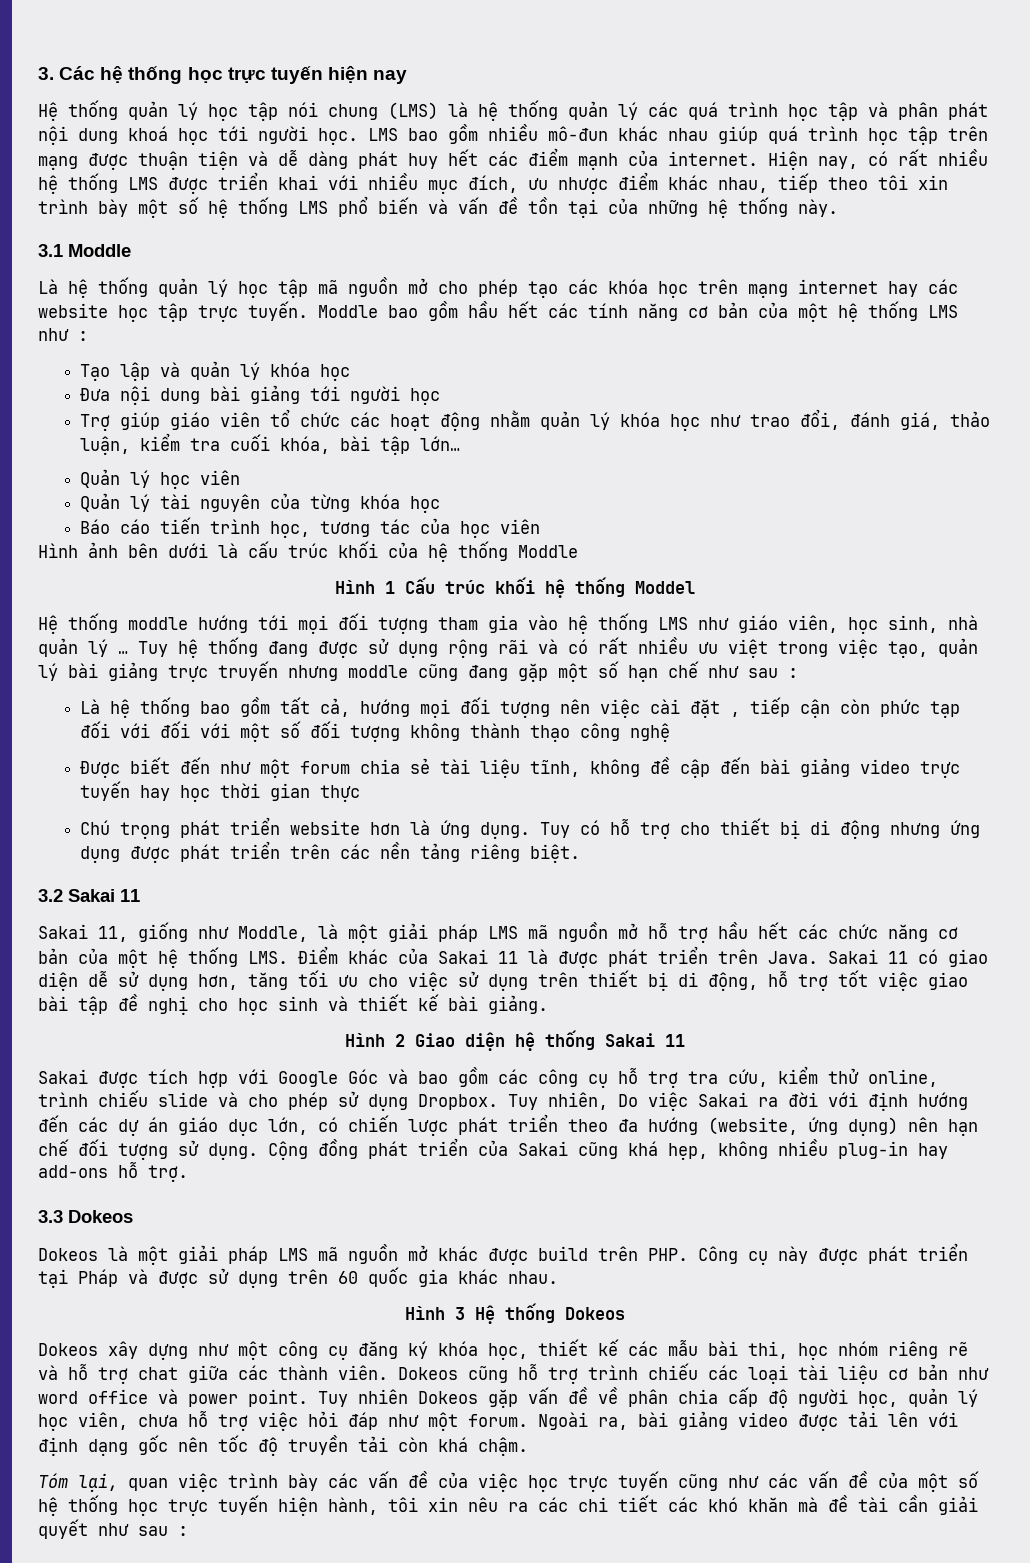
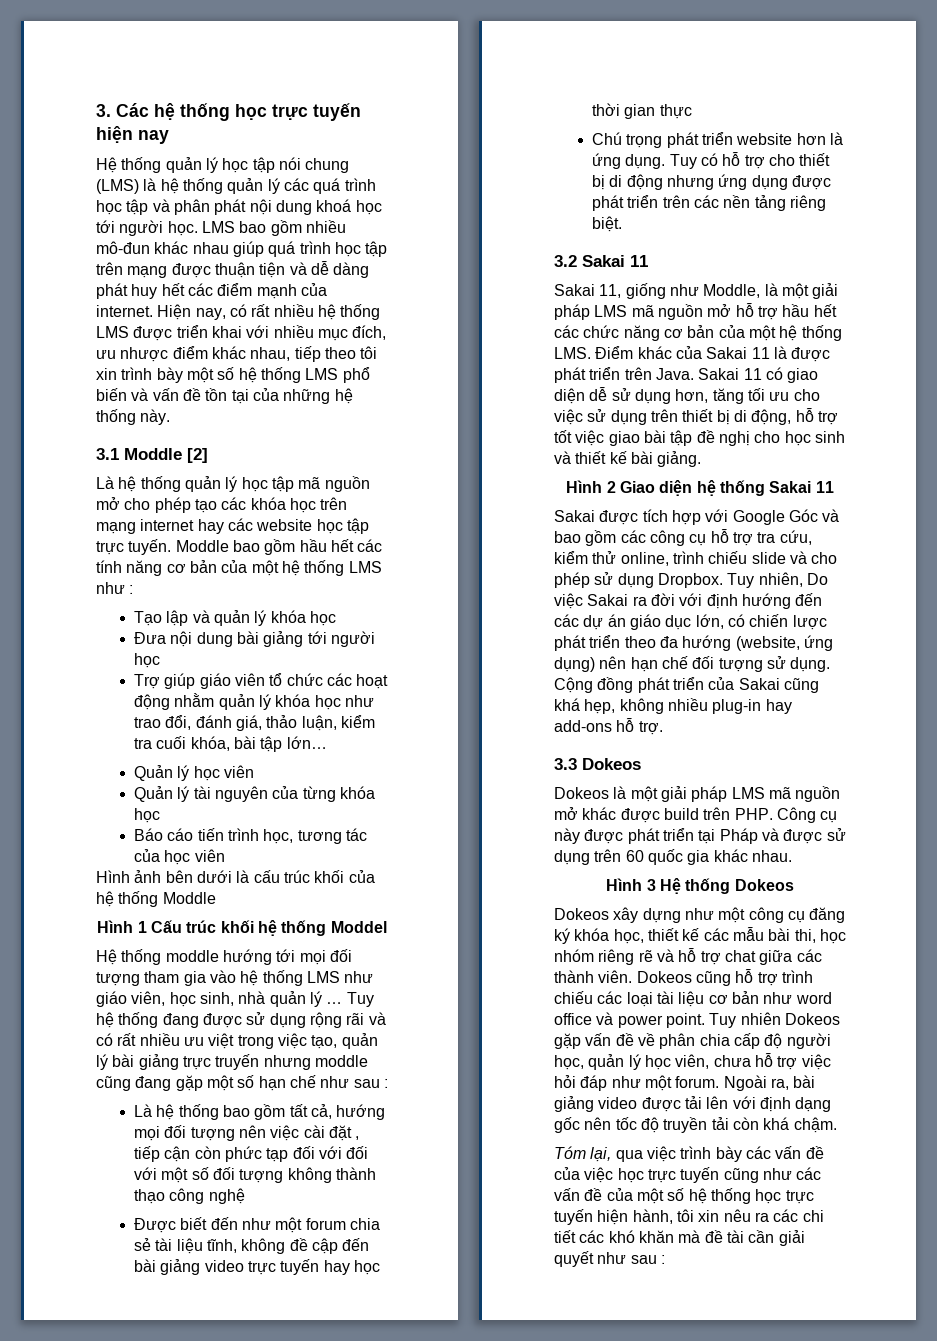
- 3.1 Moddle
+ 3.1 Moddle [2]
- Tóm lại, quan việc trình bày các vấn đề của việc học trực tuyến cũng như các vấn đề của một số hệ thống học trực tuyến hiện hành, tôi xin nêu ra các chi tiết các khó khăn mà đề tài cần giải quyết như sau :
+ Tóm lại, qua việc trình bày các vấn đề của việc học trực tuyến cũng như các vấn đề của một số hệ thống học trực tuyến hiện hành, tôi xin nêu ra các chi tiết các khó khăn mà đề tài cần giải quyết như sau :

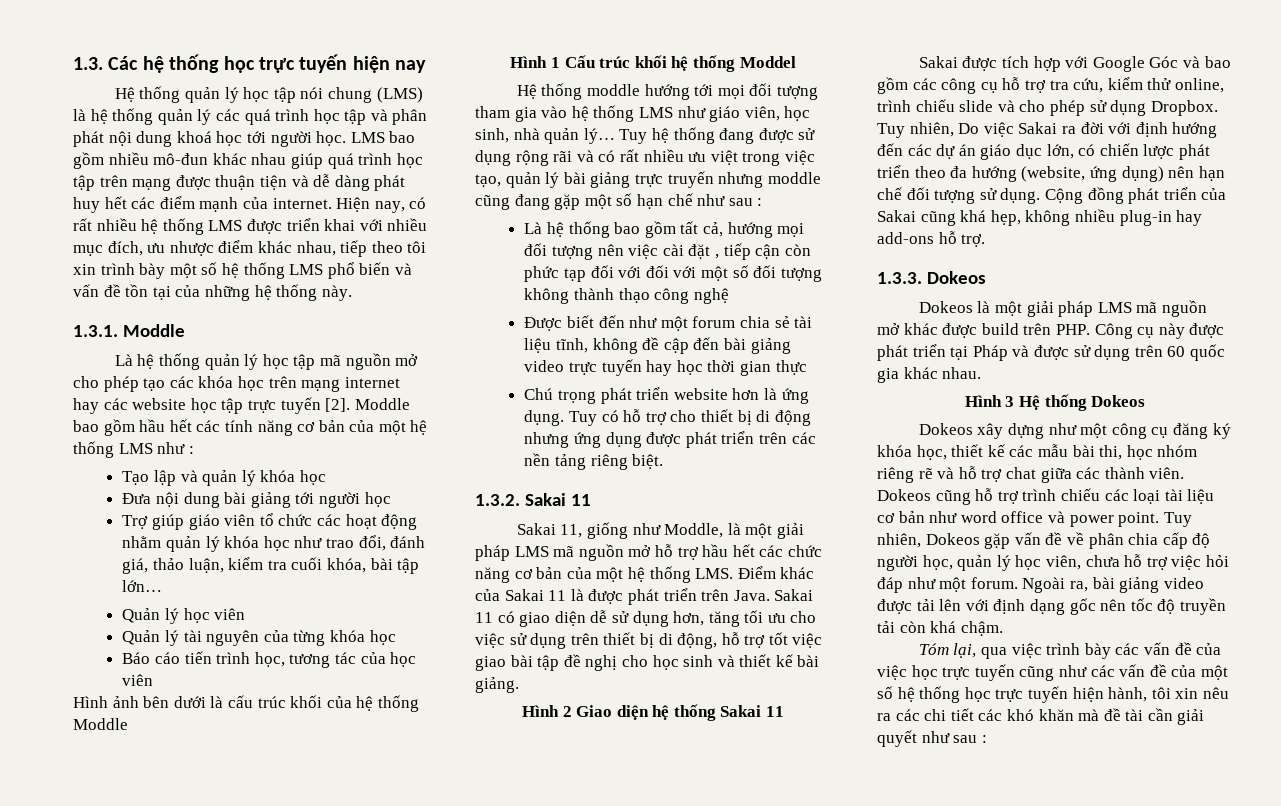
- 3. Các hệ thống học trực tuyến hiện nay
+ 1.3. Các hệ thống học trực tuyến hiện nay
- 3.1 Moddle [2]
+ 1.3.1. Moddle
- Là hệ thống quản lý học tập mã nguồn mở cho phép tạo các khóa học trên mạng internet hay các website học tập trực tuyến.
+ Là hệ thống quản lý học tập mã nguồn mở cho phép tạo các khóa học trên mạng internet hay các website học tập trực tuyến [2].
- Hệ thống moddle hướng tới mọi đối tượng tham gia vào hệ thống LMS như giáo viên, học sinh, nhà quản lý …
+ Hệ thống moddle hướng tới mọi đối tượng tham gia vào hệ thống LMS như giáo viên, học sinh, nhà quản lý…
- 3.2 Sakai 11
+ 1.3.2. Sakai 11
- 3.3 Dokeos
+ 1.3.3. Dokeos
- Tuy nhiên Dokeos gặp vấn đề về phân chia cấp độ người học, quản lý học viên, chưa hỗ trợ việc hỏi đáp như một forum.
+ Tuy nhiên, Dokeos gặp vấn đề về phân chia cấp độ người học, quản lý học viên, chưa hỗ trợ việc hỏi đáp như một forum.

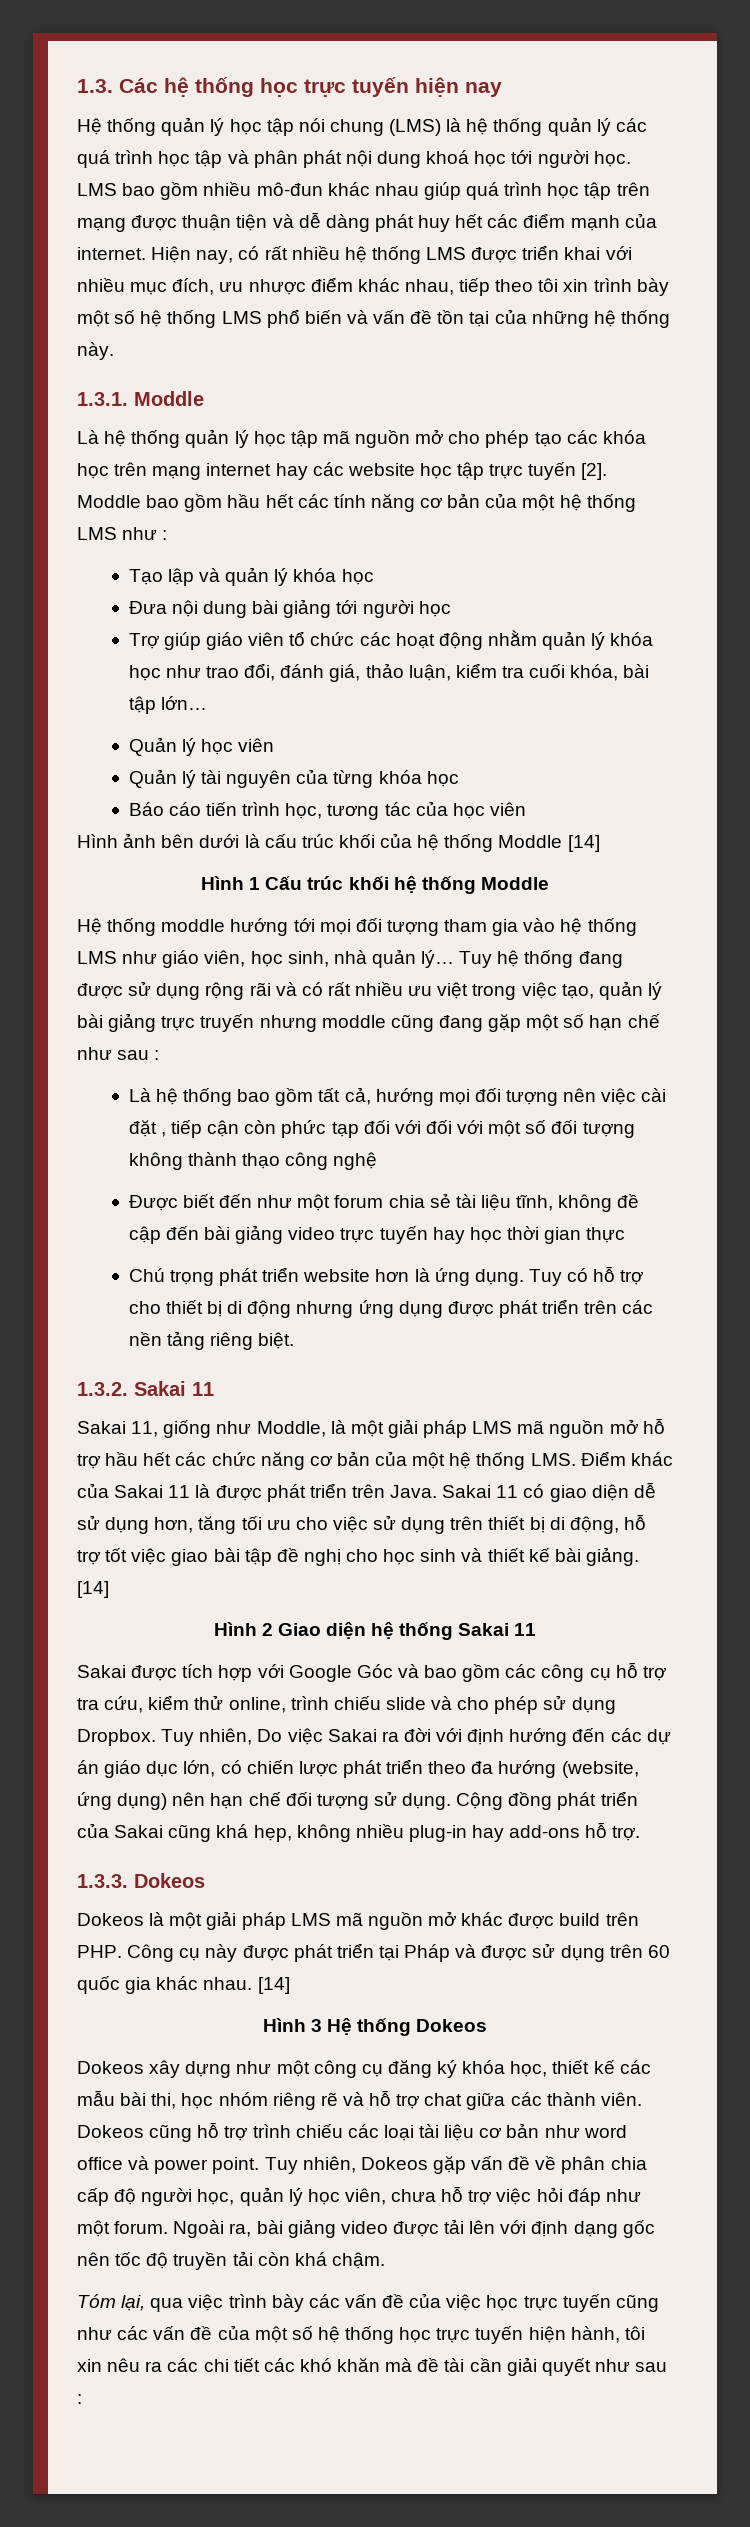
- Hình ảnh bên dưới là cấu trúc khối của hệ thống Moddle
+ Hình ảnh bên dưới là cấu trúc khối của hệ thống Moddle [14]
- Hình 1 Cấu trúc khối hệ thống Moddel
+ Hình 1 Cấu trúc khối hệ thống Moddle
- Sakai 11 có giao diện dễ sử dụng hơn, tăng tối ưu cho việc sử dụng trên thiết bị di động, hỗ trợ tốt việc giao bài tập đề nghị cho học sinh và thiết kế bài giảng.
+ Sakai 11 có giao diện dễ sử dụng hơn, tăng tối ưu cho việc sử dụng trên thiết bị di động, hỗ trợ tốt việc giao bài tập đề nghị cho học sinh và thiết kế bài giảng. [14]
- Dokeos là một giải pháp LMS mã nguồn mở khác được build trên PHP. Công cụ này được phát triển tại Pháp và được sử dụng trên 60 quốc gia khác nhau.
+ Dokeos là một giải pháp LMS mã nguồn mở khác được build trên PHP. Công cụ này được phát triển tại Pháp và được sử dụng trên 60 quốc gia khác nhau. [14]

